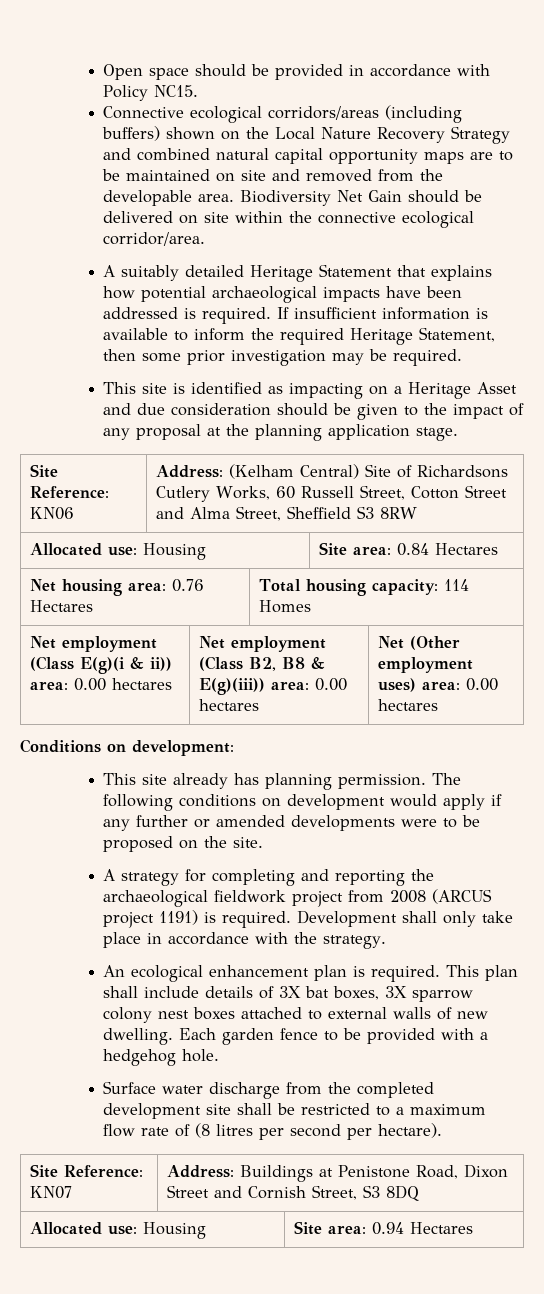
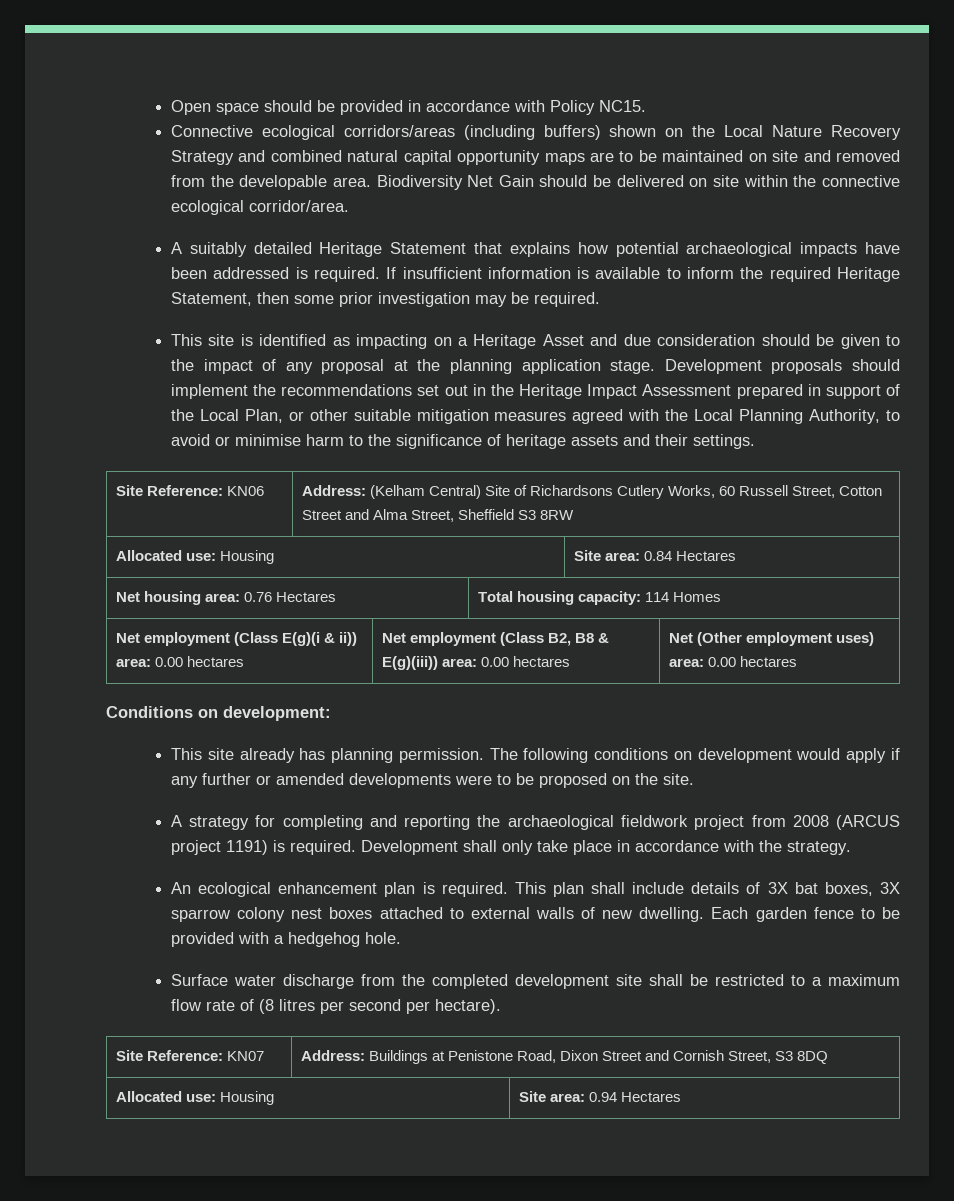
+ Development proposals should implement the recommendations set out in the Heritage Impact Assessment prepared in support of the Local Plan, or other suitable mitigation measures agreed with the Local Planning Authority, to avoid or minimise harm to the significance of heritage assets and their settings.

